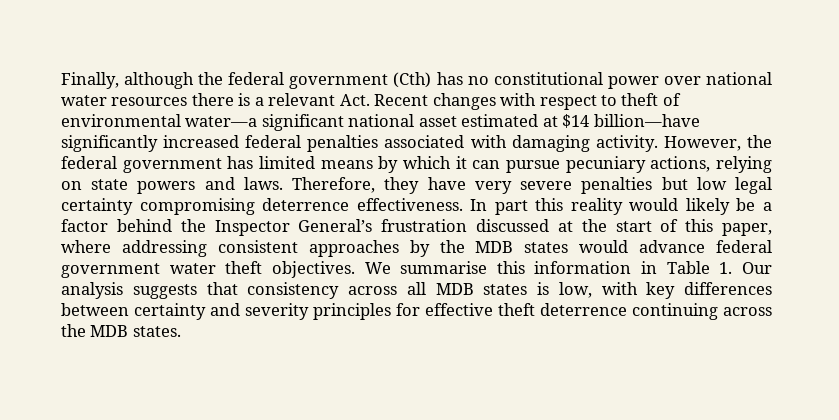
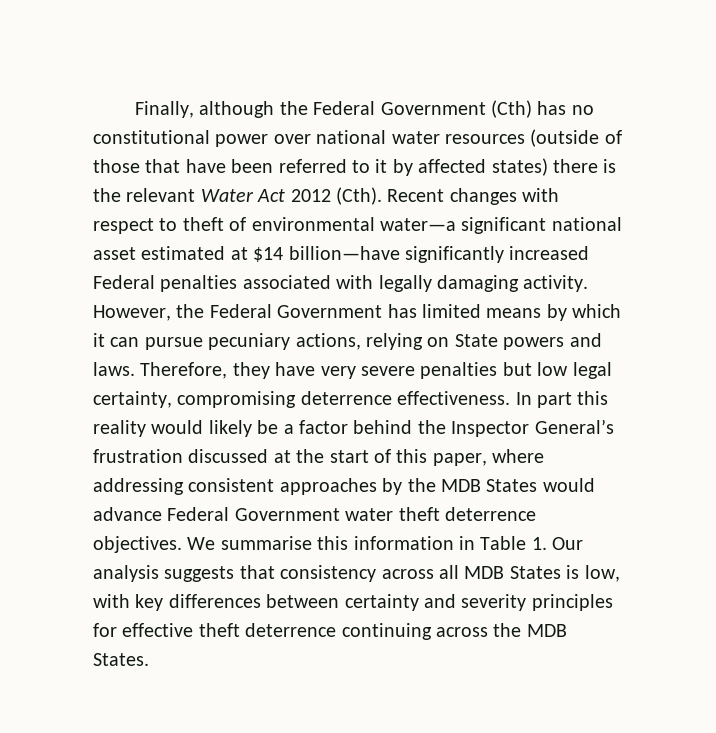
- Finally, although the federal government (Cth) has no constitutional power over national water resources there is a relevant Act. Recent changes with respect to theft of environmental water—a significant national asset estimated at $14 billion—have significantly increased federal penalties associated with damaging activity.
+ Finally, although the Federal Government (Cth) has no constitutional power over national water resources (outside of those that have been referred to it by affected states) there is the relevant Water Act 2012 (Cth). Recent changes with respect to theft of environmental water—a significant national asset estimated at $14 billion—have significantly increased Federal penalties associated with legally damaging activity.
- However, the federal government has limited means by which it can pursue pecuniary actions, relying on state powers and laws.
+ However, the Federal Government has limited means by which it can pursue pecuniary actions, relying on State powers and laws.
- Therefore, they have very severe penalties but low legal certainty compromising deterrence effectiveness.
+ Therefore, they have very severe penalties but low legal certainty, compromising deterrence effectiveness.
- In part this reality would likely be a factor behind the Inspector General’s frustration discussed at the start of this paper, where addressing consistent approaches by the MDB states would advance federal government water theft objectives.
+ In part this reality would likely be a factor behind the Inspector General’s frustration discussed at the start of this paper, where addressing consistent approaches by the MDB States would advance Federal Government water theft deterrence objectives.
- We summarise this information in Table 1. Our analysis suggests that consistency across all MDB states is low, with key differences between certainty and severity principles for effective theft deterrence continuing across the MDB states.
+ We summarise this information in Table 1. Our analysis suggests that consistency across all MDB States is low, with key differences between certainty and severity principles for effective theft deterrence continuing across the MDB States.

